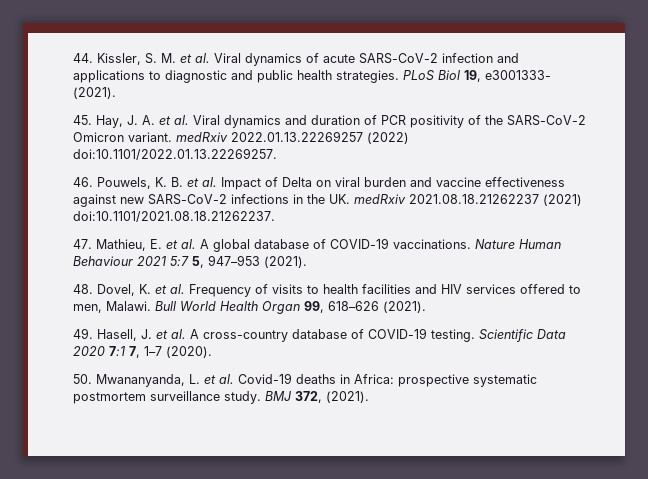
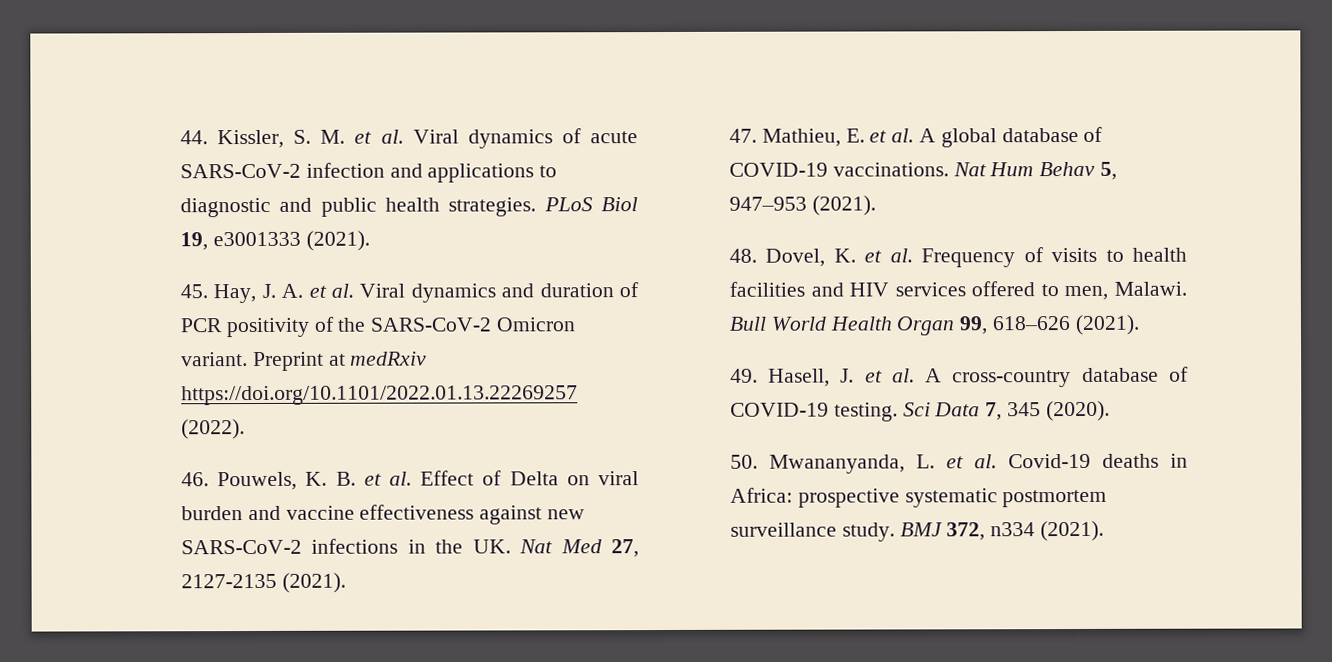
- PLoS Biol 19, e3001333- (2021).
+ PLoS Biol 19, e3001333 (2021).
- 45. Hay, J. A. et al. Viral dynamics and duration of PCR positivity of the SARS-CoV-2 Omicron variant. medRxiv 2022.01.13.22269257 (2022) doi:10.1101/2022.01.13.22269257.
+ 45. Hay, J. A. et al. Viral dynamics and duration of PCR positivity of the SARS-CoV-2 Omicron variant. Preprint at medRxiv https://doi.org/10.1101/2022.01.13.22269257 (2022).
- 46. Pouwels, K. B. et al. Impact of Delta on viral burden and vaccine effectiveness against new SARS-CoV-2 infections in the UK. medRxiv 2021.08.18.21262237 (2021) doi:10.1101/2021.08.18.21262237.
+ 46. Pouwels, K. B. et al. Effect of Delta on viral burden and vaccine effectiveness against new SARS-CoV-2 infections in the UK. Nat Med 27, 2127-2135 (2021).
- Nature Human Behaviour 2021 5:7 5, 947–953 (2021).
+ Nat Hum Behav 5, 947–953 (2021).
- Scientific Data 2020 7:1 7, 1–7 (2020).
+ Sci Data 7, 345 (2020).
- BMJ 372, (2021).
+ BMJ 372, n334 (2021).

